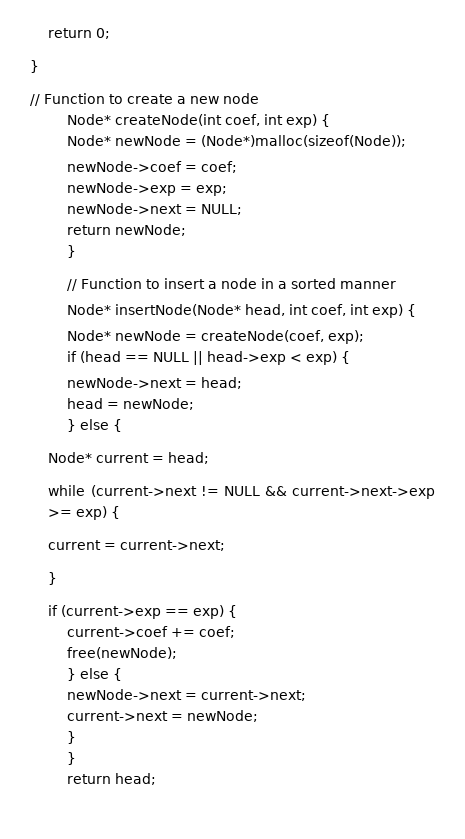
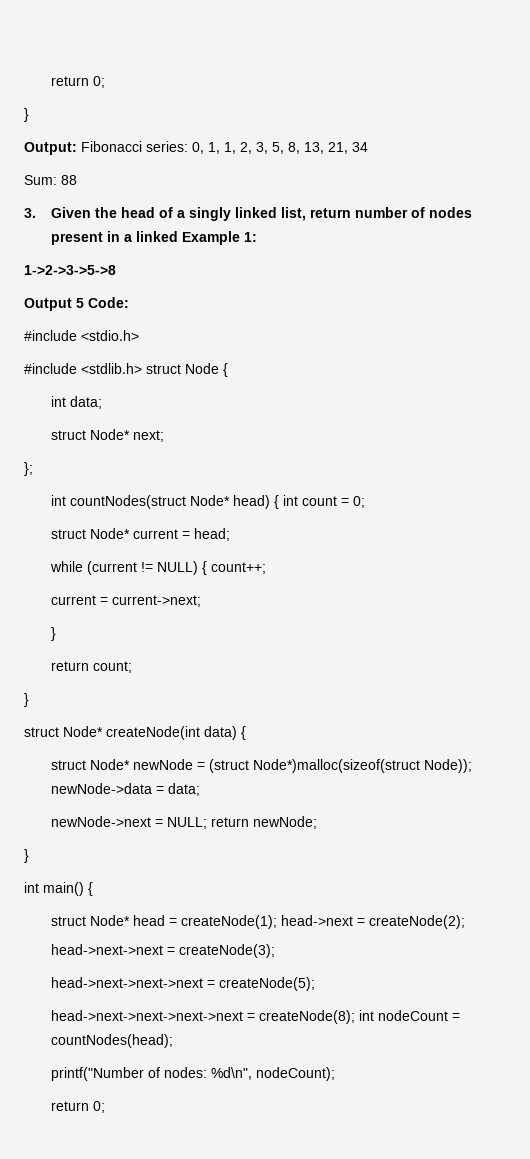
- // Function to create a new node
- Node* createNode(int coef, int exp) {
- Node* newNode = (Node*)malloc(sizeof(Node));
- newNode->coef = coef;
- newNode->exp = exp;
- newNode->next = NULL;
- return newNode;
- }
- // Function to insert a node in a sorted manner
- Node* insertNode(Node* head, int coef, int exp) {
- Node* newNode = createNode(coef, exp);
- if (head == NULL || head->exp < exp) {
- newNode->next = head;
- head = newNode;
- } else {
- Node* current = head;
+ Output: Fibonacci series: 0, 1, 1, 2, 3, 5, 8, 13, 21, 34
+ Sum: 88
+ 3. Given the head of a singly linked list, return number of nodes present in a linked Example 1:
+ 1->2->3->5->8
+ Output 5 Code:
+ #include <stdio.h>
+ #include <stdlib.h> struct Node {
+ int data;
+ struct Node* next;
+ };
+ int countNodes(struct Node* head) { int count = 0;
+ struct Node* current = head;
- while (current->next != NULL && current->next->exp >= exp) {
+ while (current != NULL) { count++;
- if (current->exp == exp) {
- current->coef += coef;
- free(newNode);
- } else {
- newNode->next = current->next;
- current->next = newNode;
+ return count;
  }
+ struct Node* createNode(int data) {
+ struct Node* newNode = (struct Node*)malloc(sizeof(struct Node)); newNode->data = data;
+ newNode->next = NULL; return newNode;
  }
- return head;
+ int main() {
+ struct Node* head = createNode(1); head->next = createNode(2);
+ head->next->next = createNode(3);
+ head->next->next->next = createNode(5);
+ head->next->next->next->next = createNode(8); int nodeCount = countNodes(head);
+ printf("Number of nodes: %d\n", nodeCount);
+ return 0;

